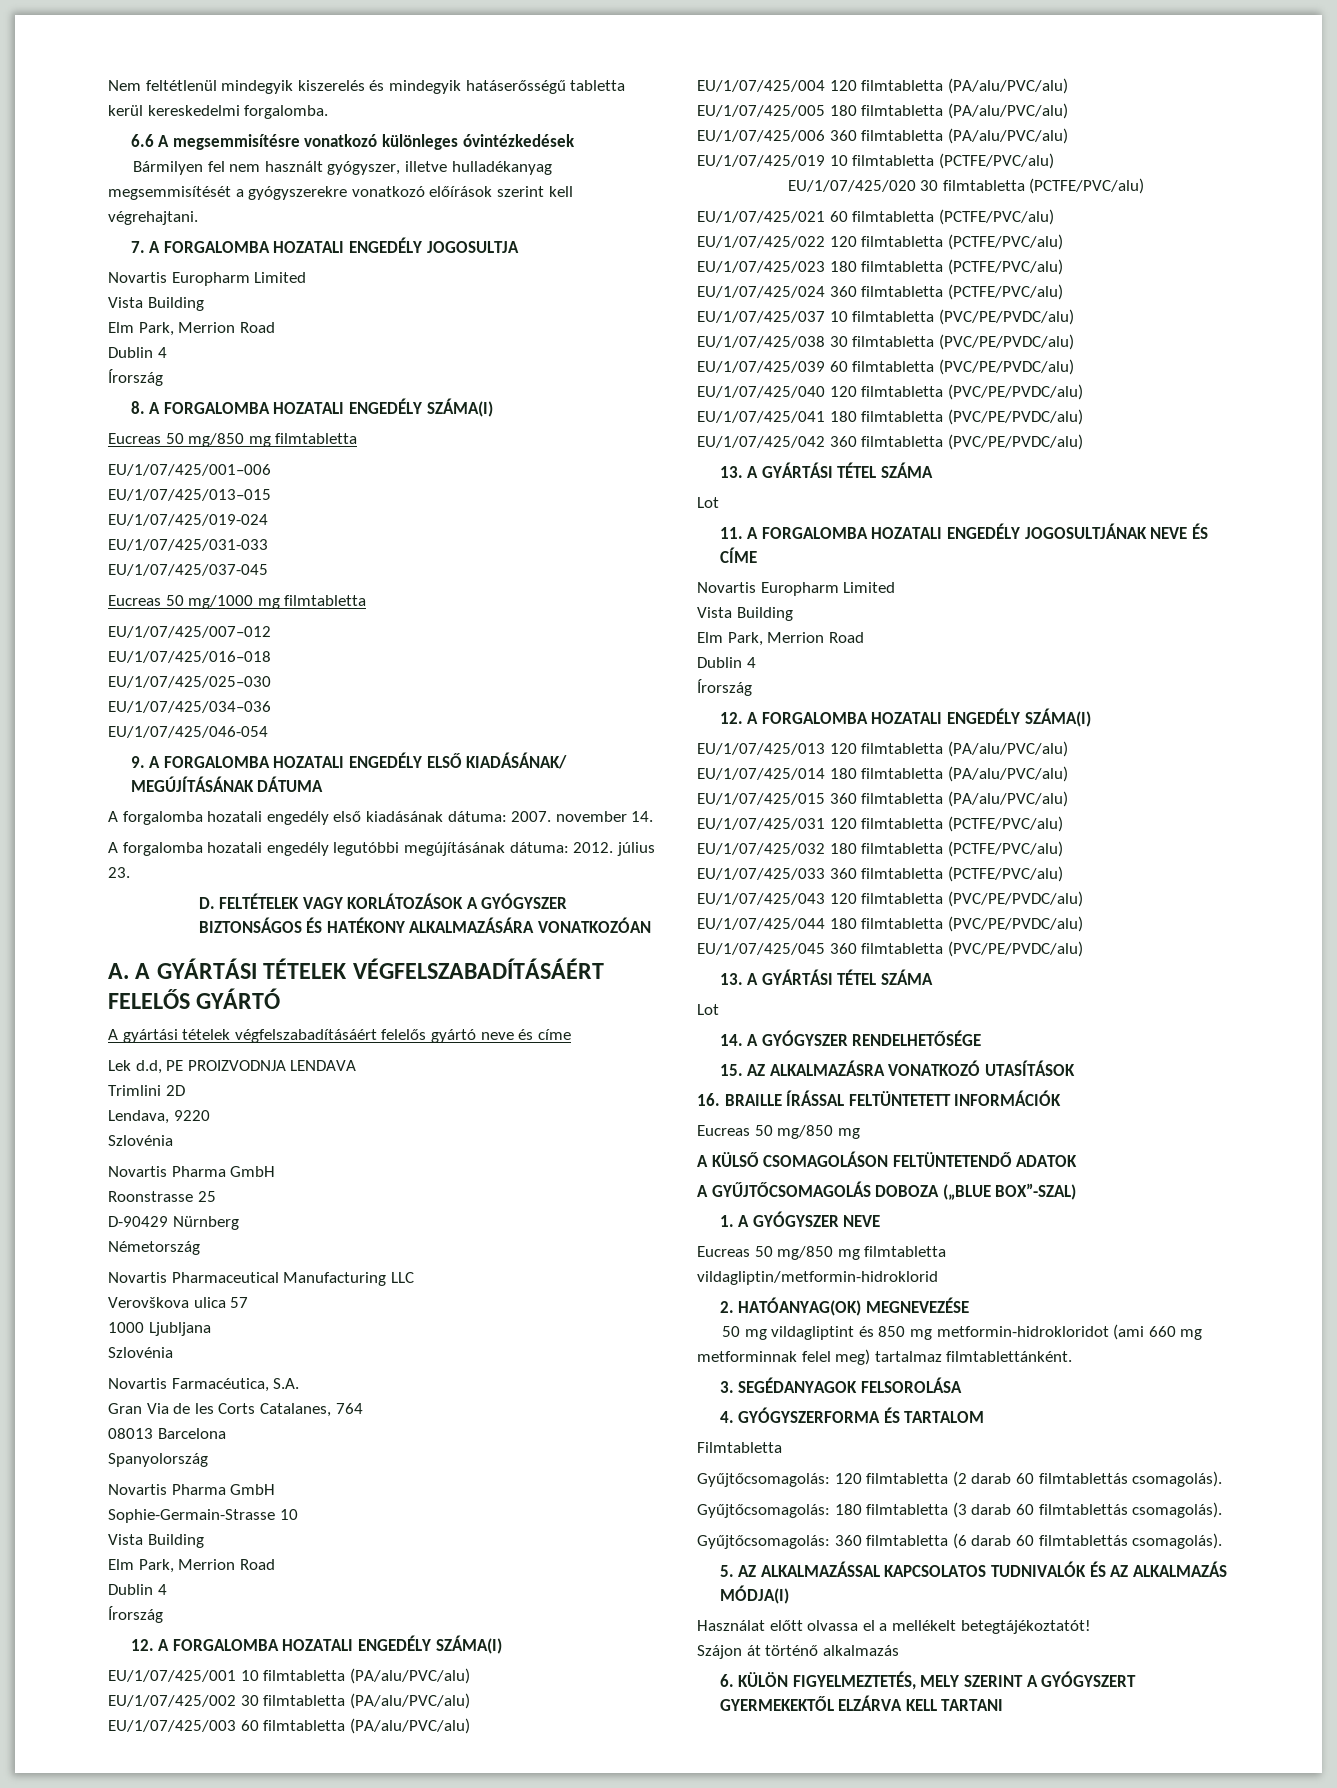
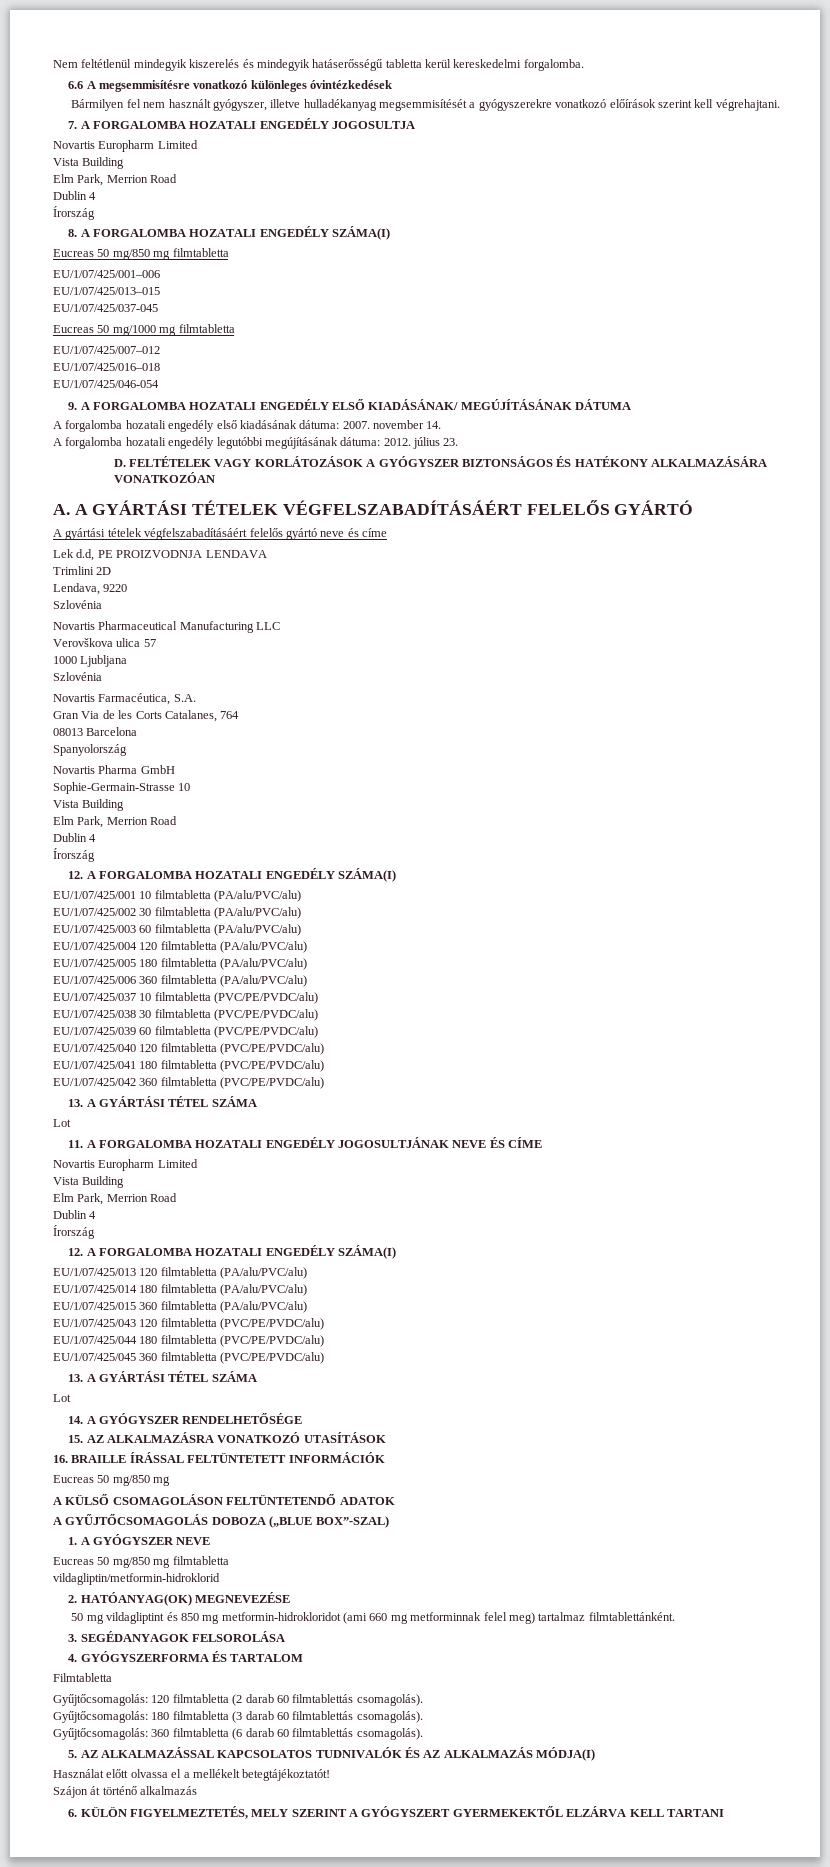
- EU/1/07/425/019-024
- EU/1/07/425/031-033
- EU/1/07/425/025–030
- EU/1/07/425/034–036
  Lendava, 9220
  Szlovénia
- Novartis Pharma GmbH
- Roonstrasse 25
- D-90429 Nürnberg
- Németország
- EU/1/07/425/019 10 filmtabletta (PCTFE/PVC/alu)
- EU/1/07/425/020 30 filmtabletta (PCTFE/PVC/alu)
- EU/1/07/425/021 60 filmtabletta (PCTFE/PVC/alu)
- EU/1/07/425/022 120 filmtabletta (PCTFE/PVC/alu)
- EU/1/07/425/023 180 filmtabletta (PCTFE/PVC/alu)
- EU/1/07/425/024 360 filmtabletta (PCTFE/PVC/alu)
- EU/1/07/425/031 120 filmtabletta (PCTFE/PVC/alu)
- EU/1/07/425/032 180 filmtabletta (PCTFE/PVC/alu)
- EU/1/07/425/033 360 filmtabletta (PCTFE/PVC/alu)

